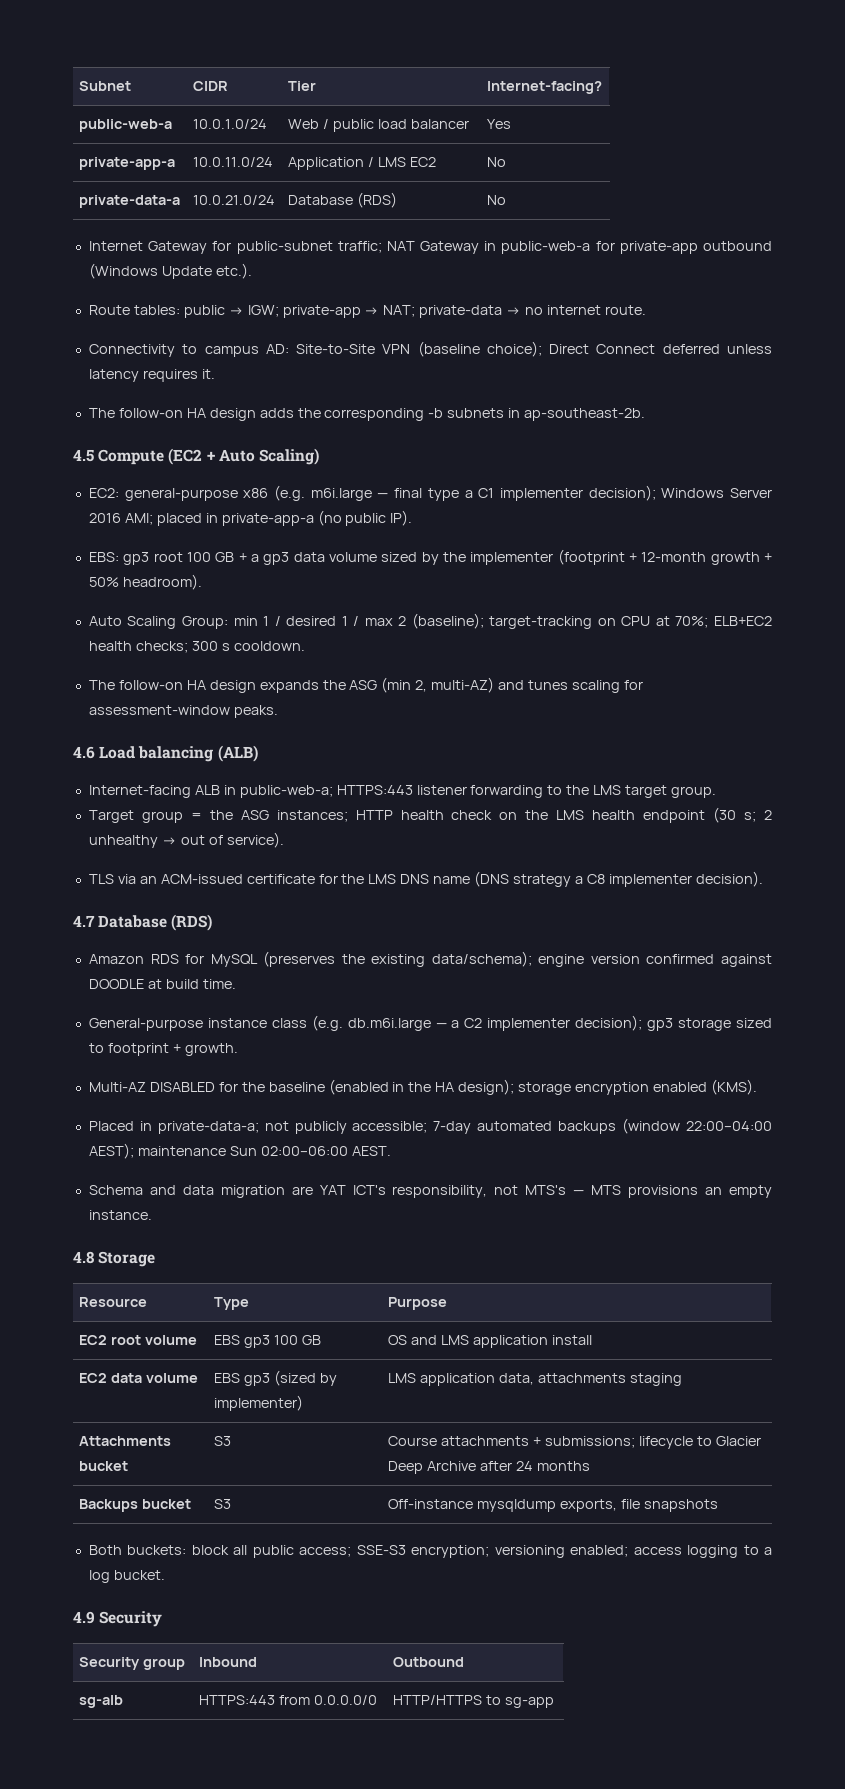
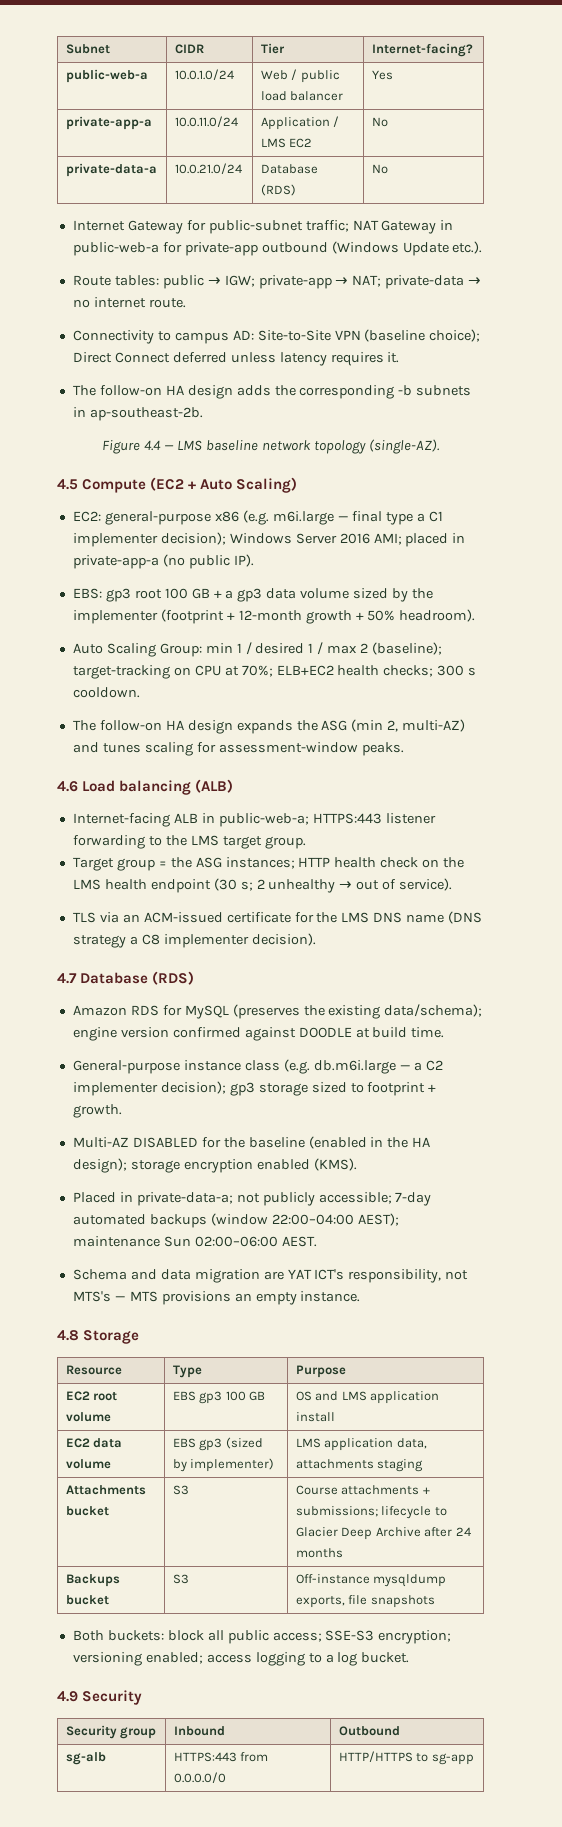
+ Figure 4.4 — LMS baseline network topology (single-AZ).

